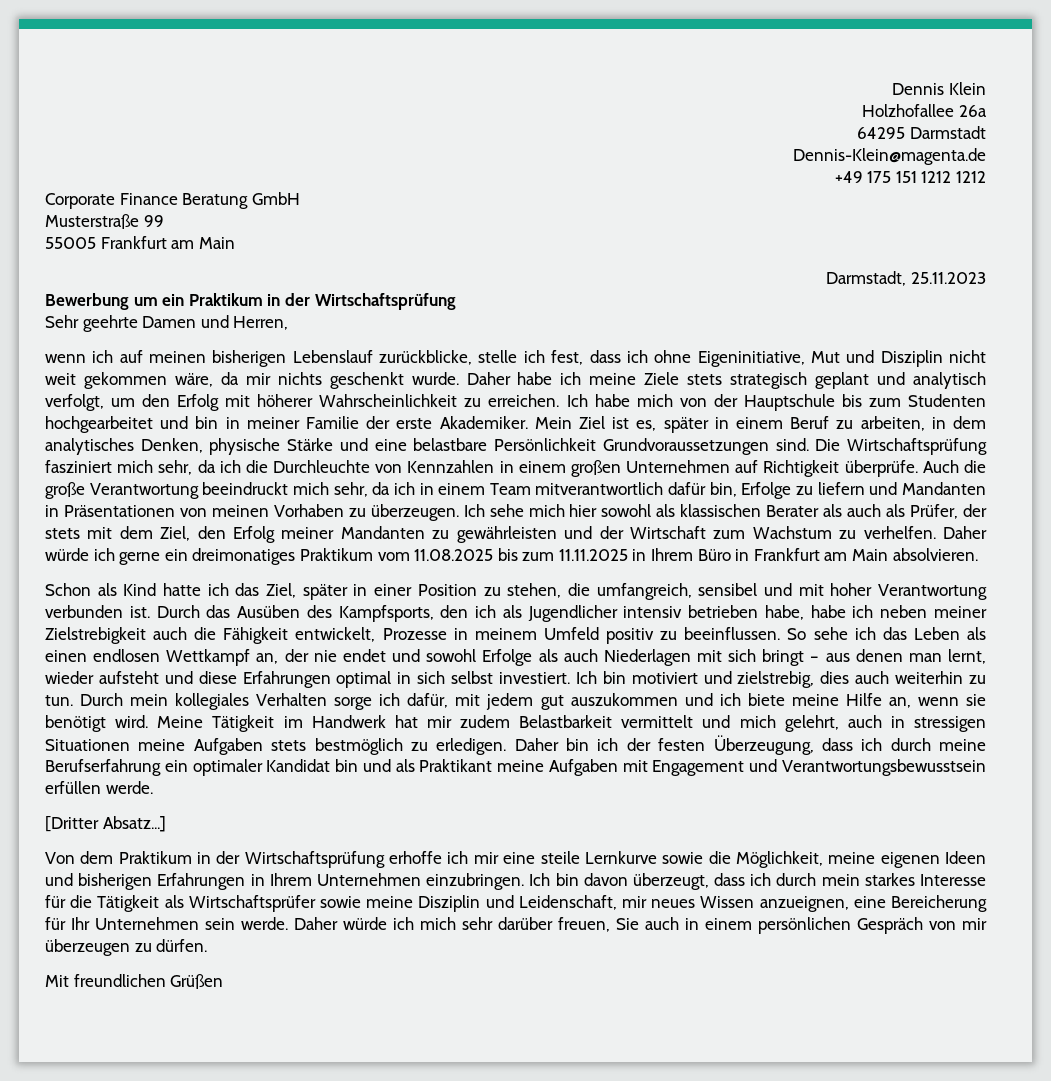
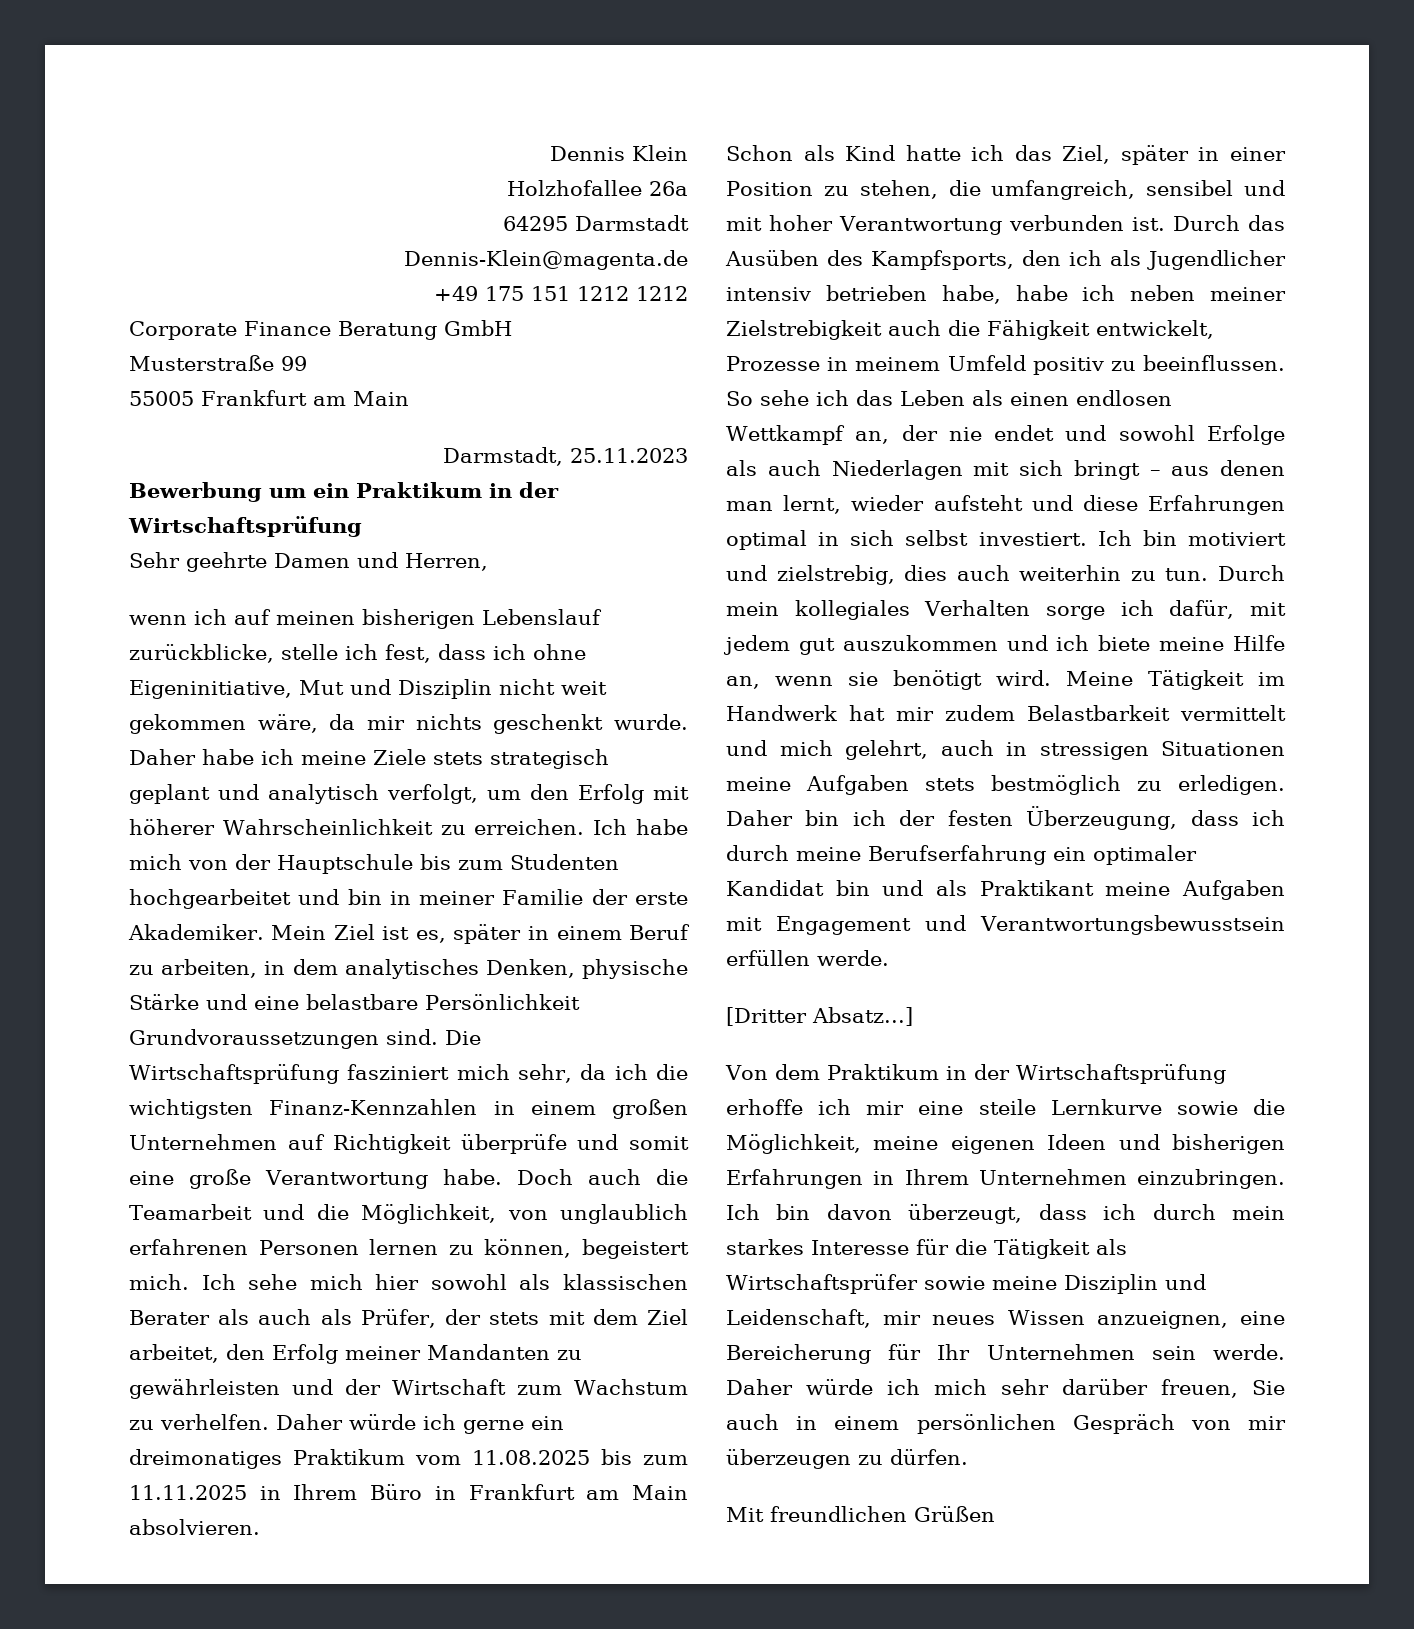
- Die Wirtschaftsprüfung fasziniert mich sehr, da ich die Durchleuchte von Kennzahlen in einem großen Unternehmen auf Richtigkeit überprüfe. Auch die große Verantwortung beeindruckt mich sehr, da ich in einem Team mitverantwortlich dafür bin, Erfolge zu liefern und Mandanten in Präsentationen von meinen Vorhaben zu überzeugen.
+ Die Wirtschaftsprüfung fasziniert mich sehr, da ich die wichtigsten Finanz-Kennzahlen in einem großen Unternehmen auf Richtigkeit überprüfe und somit eine große Verantwortung habe. Doch auch die Teamarbeit und die Möglichkeit, von unglaublich erfahrenen Personen lernen zu können, begeistert mich.
- Ich sehe mich hier sowohl als klassischen Berater als auch als Prüfer, der stets mit dem Ziel, den Erfolg meiner Mandanten zu gewährleisten und der Wirtschaft zum Wachstum zu verhelfen.
+ Ich sehe mich hier sowohl als klassischen Berater als auch als Prüfer, der stets mit dem Ziel arbeitet, den Erfolg meiner Mandanten zu gewährleisten und der Wirtschaft zum Wachstum zu verhelfen.

